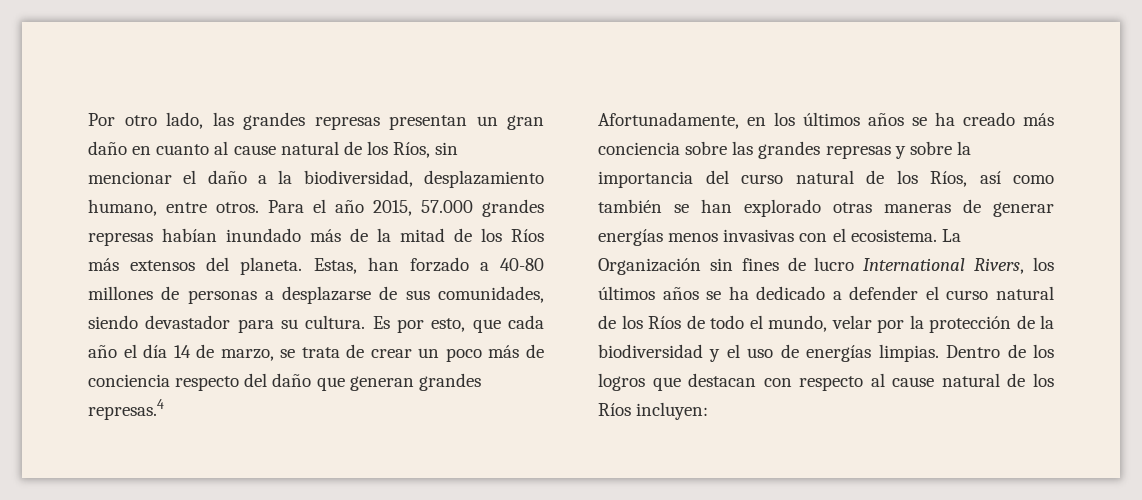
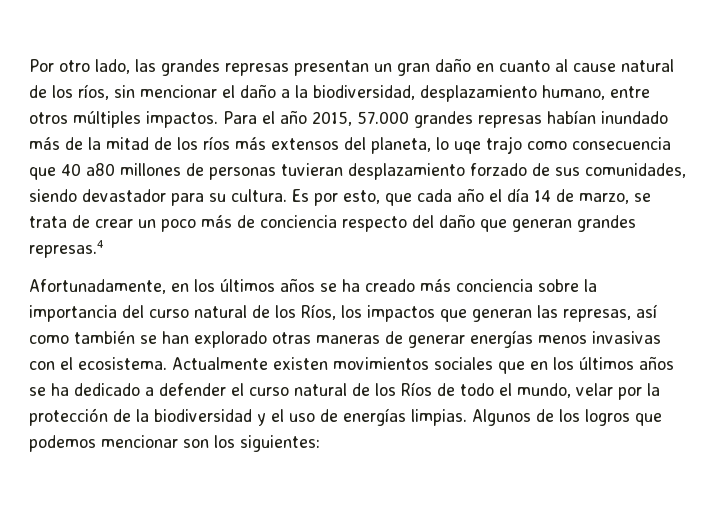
- Por otro lado, las grandes represas presentan un gran daño en cuanto al cause natural de los Ríos, sin mencionar el daño a la biodiversidad, desplazamiento humano, entre otros.
+ Por otro lado, las grandes represas presentan un gran daño en cuanto al cause natural de los ríos, sin mencionar el daño a la biodiversidad, desplazamiento humano, entre otros múltiples impactos.
- Para el año 2015, 57.000 grandes represas habían inundado más de la mitad de los Ríos más extensos del planeta. Estas, han forzado a 40-80 millones de personas a desplazarse de sus comunidades, siendo devastador para su cultura.
+ Para el año 2015, 57.000 grandes represas habían inundado más de la mitad de los ríos más extensos del planeta, lo uqe trajo como consecuencia que 40 a80 millones de personas tuvieran desplazamiento forzado de sus comunidades, siendo devastador para su cultura.
- Afortunadamente, en los últimos años se ha creado más conciencia sobre las grandes represas y sobre la importancia del curso natural de los Ríos, así como también se han explorado otras maneras de generar energías menos invasivas con el ecosistema.
+ Afortunadamente, en los últimos años se ha creado más conciencia sobre la importancia del curso natural de los Ríos, los impactos que generan las represas, así como también se han explorado otras maneras de generar energías menos invasivas con el ecosistema.
- La Organización sin fines de lucro International Rivers, los últimos años se ha dedicado a defender el curso natural de los Ríos de todo el mundo, velar por la protección de la biodiversidad y el uso de energías limpias.
+ Actualmente existen movimientos sociales que en los últimos años se ha dedicado a defender el curso natural de los Ríos de todo el mundo, velar por la protección de la biodiversidad y el uso de energías limpias.
- Dentro de los logros que destacan con respecto al cause natural de los Ríos incluyen:
+ Algunos de los logros que podemos mencionar son los siguientes:

